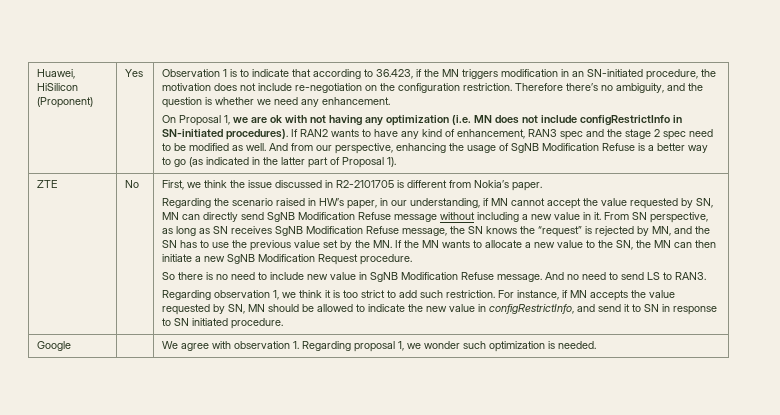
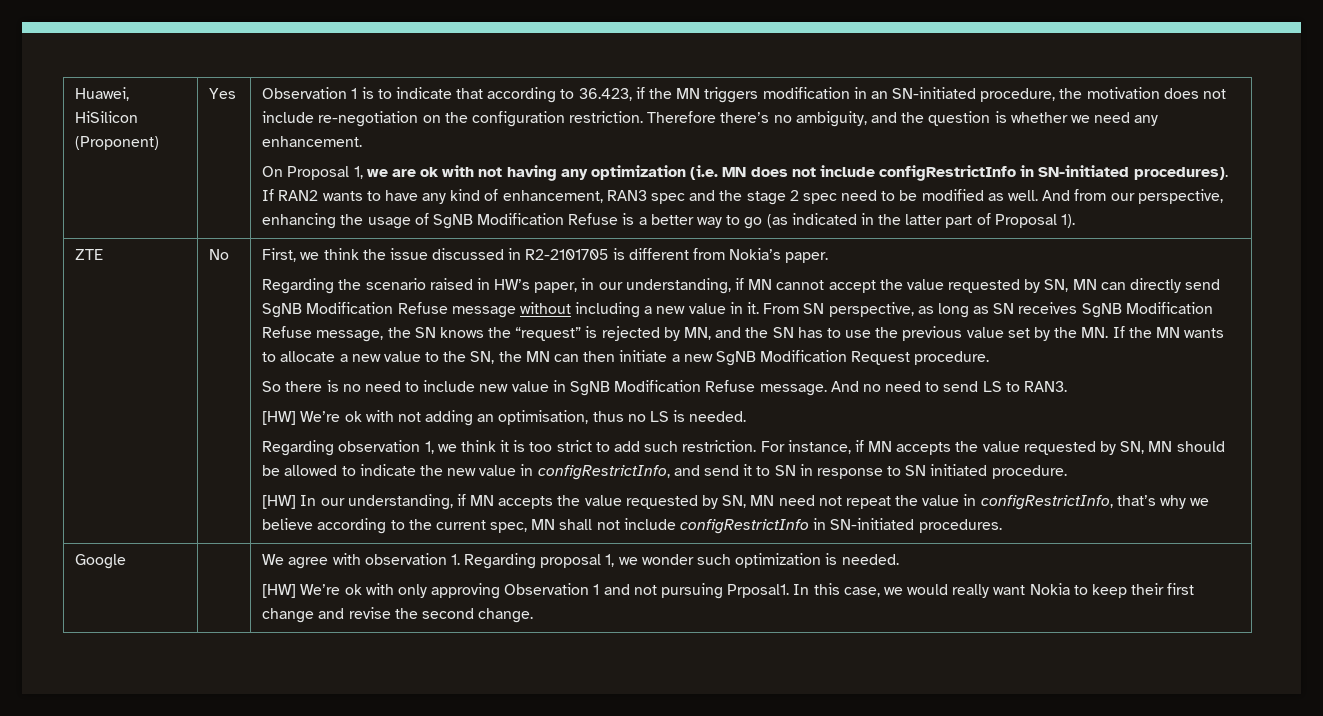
+ [HW] We’re ok with not adding an optimisation, thus no LS is needed.
+ [HW] In our understanding, if MN accepts the value requested by SN, MN need not repeat the value in configRestrictInfo, that’s why we believe according to the current spec, MN shall not include configRestrictInfo in SN-initiated procedures.
+ [HW] We’re ok with only approving Observation 1 and not pursuing Prposal1. In this case, we would really want Nokia to keep their first change and revise the second change.

